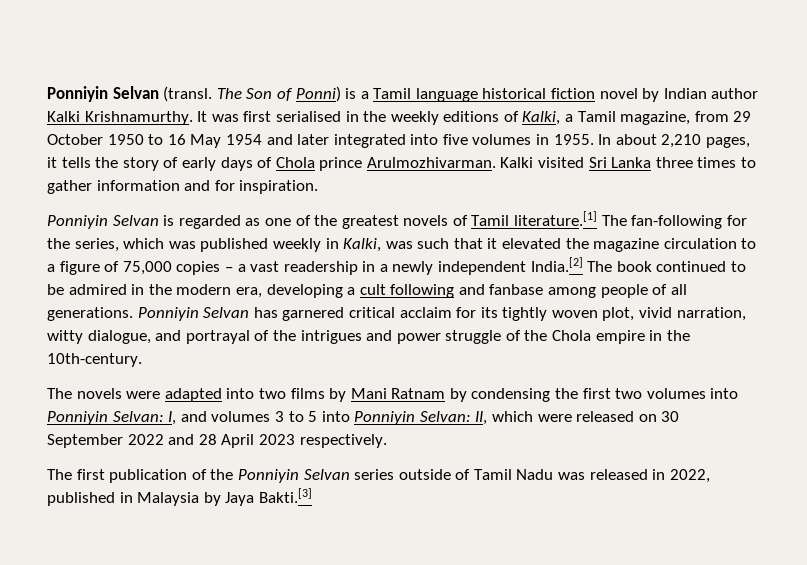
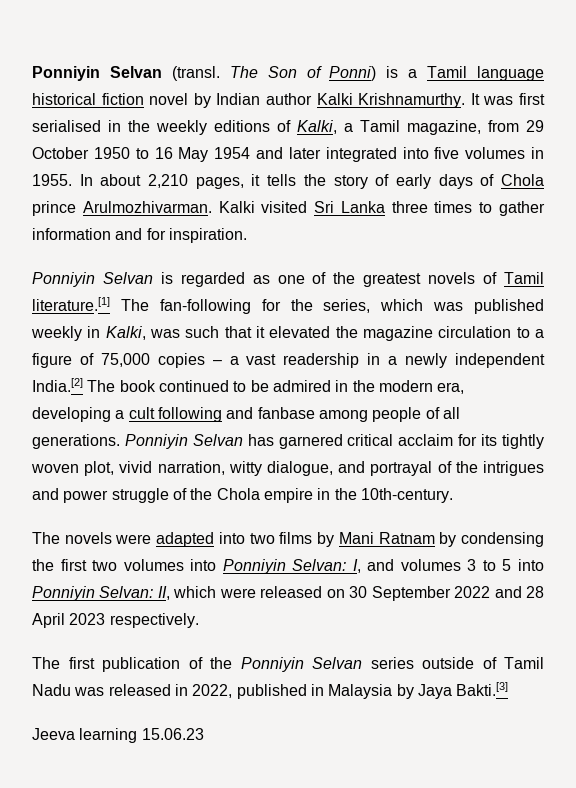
+ Jeeva learning 15.06.23

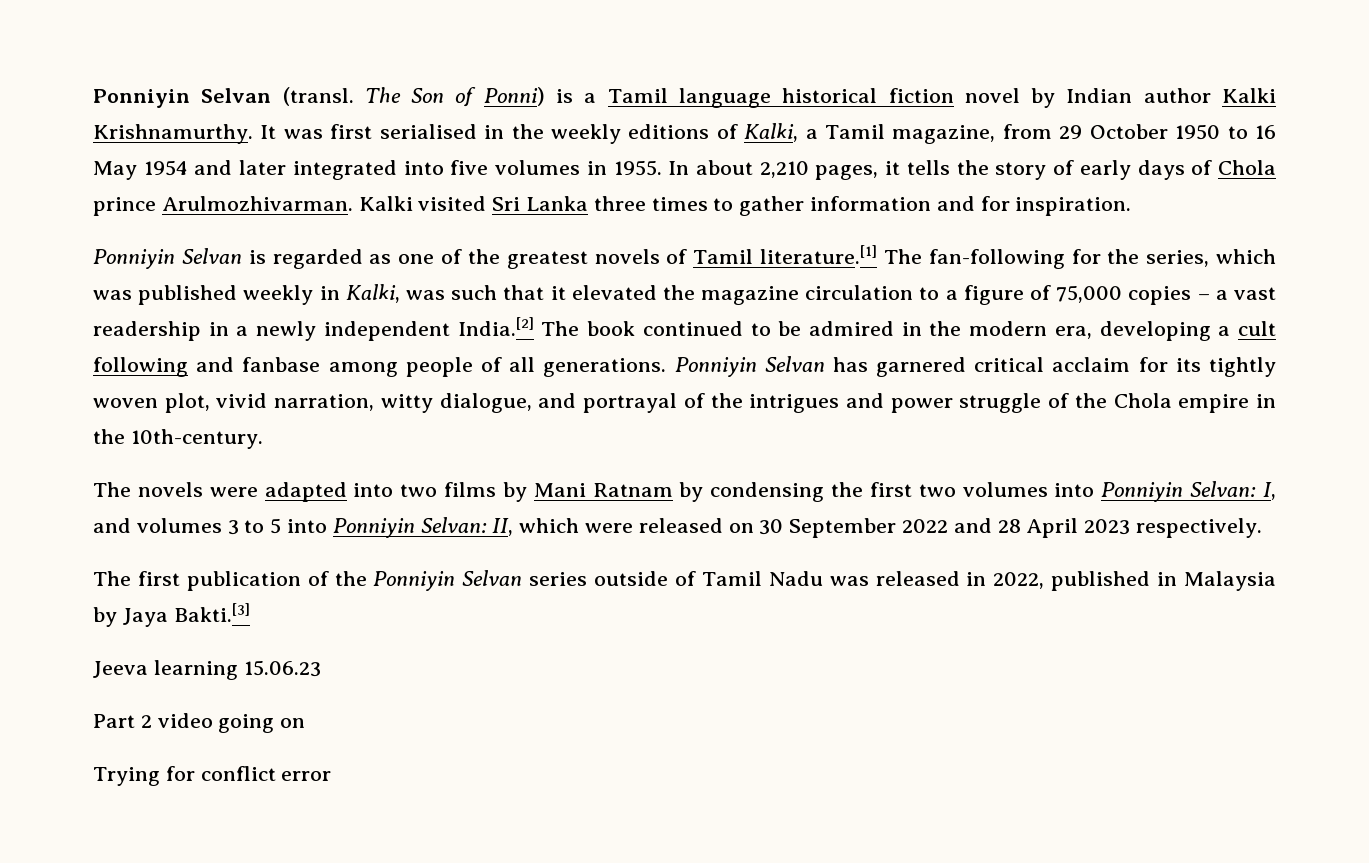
+ Part 2 video going on
+ Trying for conflict error

